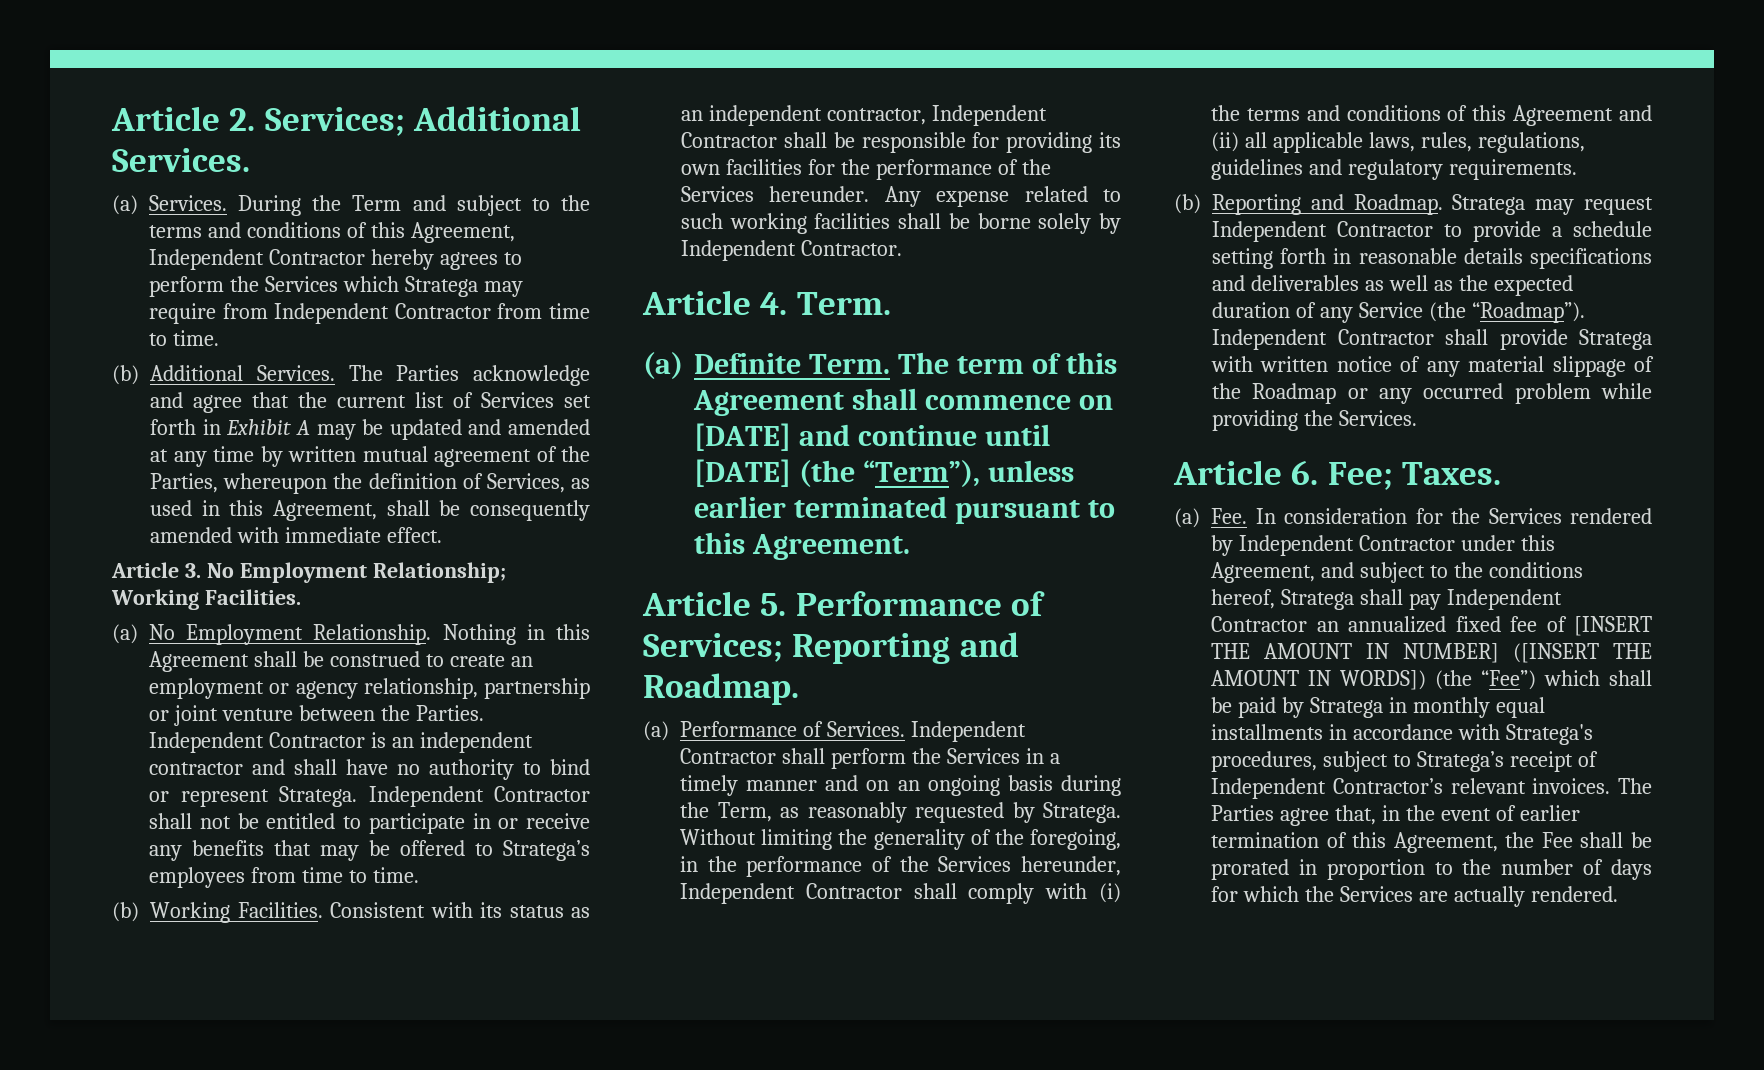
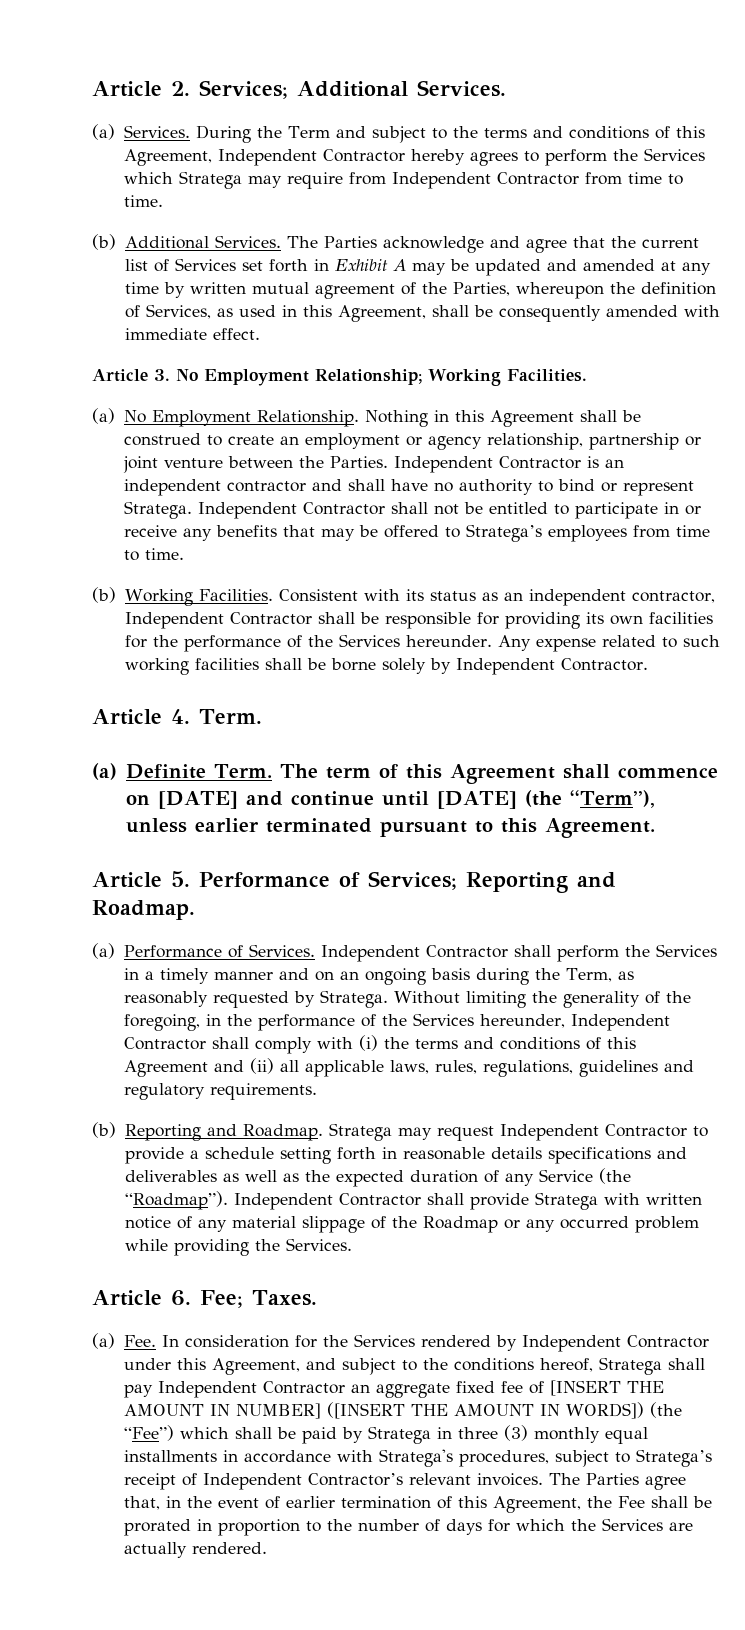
- (a) Fee. In consideration for the Services rendered by Independent Contractor under this Agreement, and subject to the conditions hereof, Stratega shall pay Independent Contractor an annualized fixed fee of [INSERT THE AMOUNT IN NUMBER] ([INSERT THE AMOUNT IN WORDS]) (the “Fee”) which shall be paid by Stratega in monthly equal installments in accordance with Stratega's procedures, subject to Stratega’s receipt of Independent Contractor’s relevant invoices.
+ (a) Fee. In consideration for the Services rendered by Independent Contractor under this Agreement, and subject to the conditions hereof, Stratega shall pay Independent Contractor an aggregate fixed fee of [INSERT THE AMOUNT IN NUMBER] ([INSERT THE AMOUNT IN WORDS]) (the “Fee”) which shall be paid by Stratega in three (3) monthly equal installments in accordance with Stratega's procedures, subject to Stratega’s receipt of Independent Contractor’s relevant invoices.

